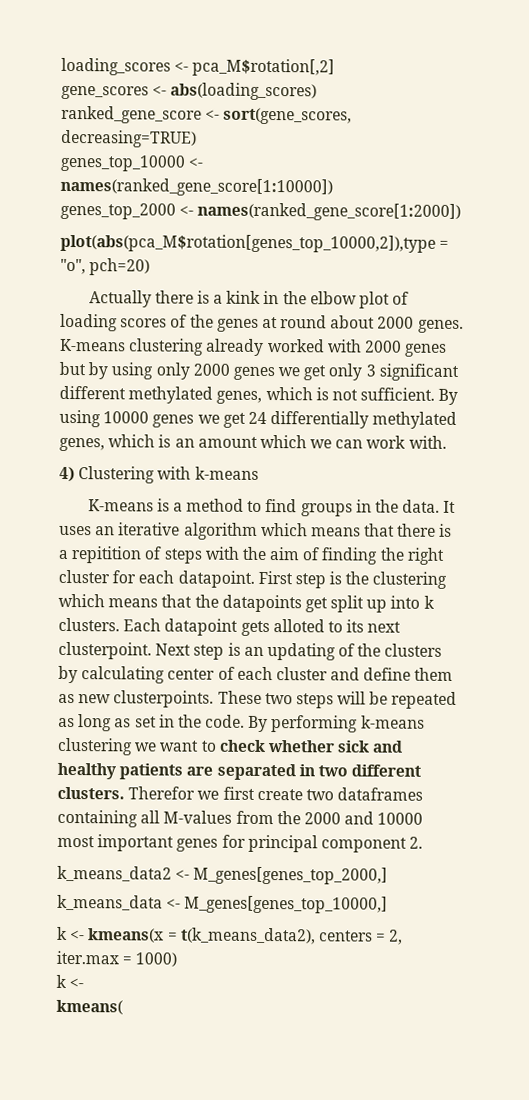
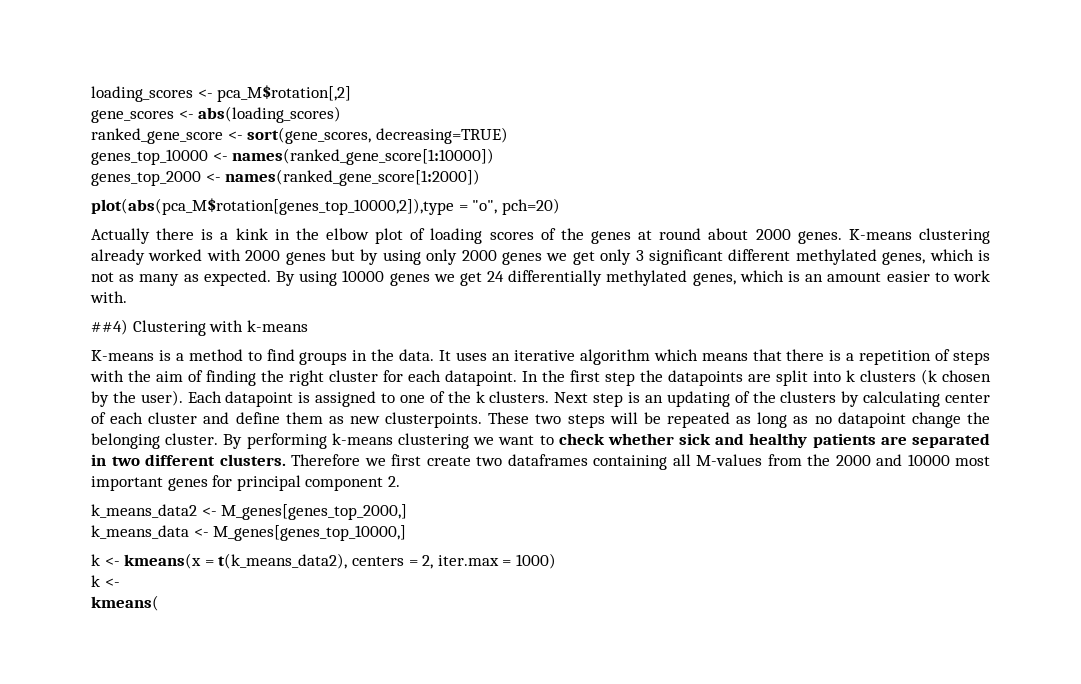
- K-means clustering already worked with 2000 genes but by using only 2000 genes we get only 3 significant different methylated genes, which is not sufficient.
+ K-means clustering already worked with 2000 genes but by using only 2000 genes we get only 3 significant different methylated genes, which is not as many as expected.
- By using 10000 genes we get 24 differentially methylated genes, which is an amount which we can work with.
+ By using 10000 genes we get 24 differentially methylated genes, which is an amount easier to work with.
- 4) Clustering with k-means
+ ##4) Clustering with k-means
- It uses an iterative algorithm which means that there is a repitition of steps with the aim of finding the right cluster for each datapoint.
+ It uses an iterative algorithm which means that there is a repetition of steps with the aim of finding the right cluster for each datapoint.
- First step is the clustering which means that the datapoints get split up into k clusters. Each datapoint gets alloted to its next clusterpoint.
+ In the first step the datapoints are split into k clusters (k chosen by the user). Each datapoint is assigned to one of the k clusters.
- These two steps will be repeated as long as set in the code.
+ These two steps will be repeated as long as no datapoint change the belonging cluster.
- Therefor we first create two dataframes containing all M-values from the 2000 and 10000 most important genes for principal component 2.
+ Therefore we first create two dataframes containing all M-values from the 2000 and 10000 most important genes for principal component 2.

